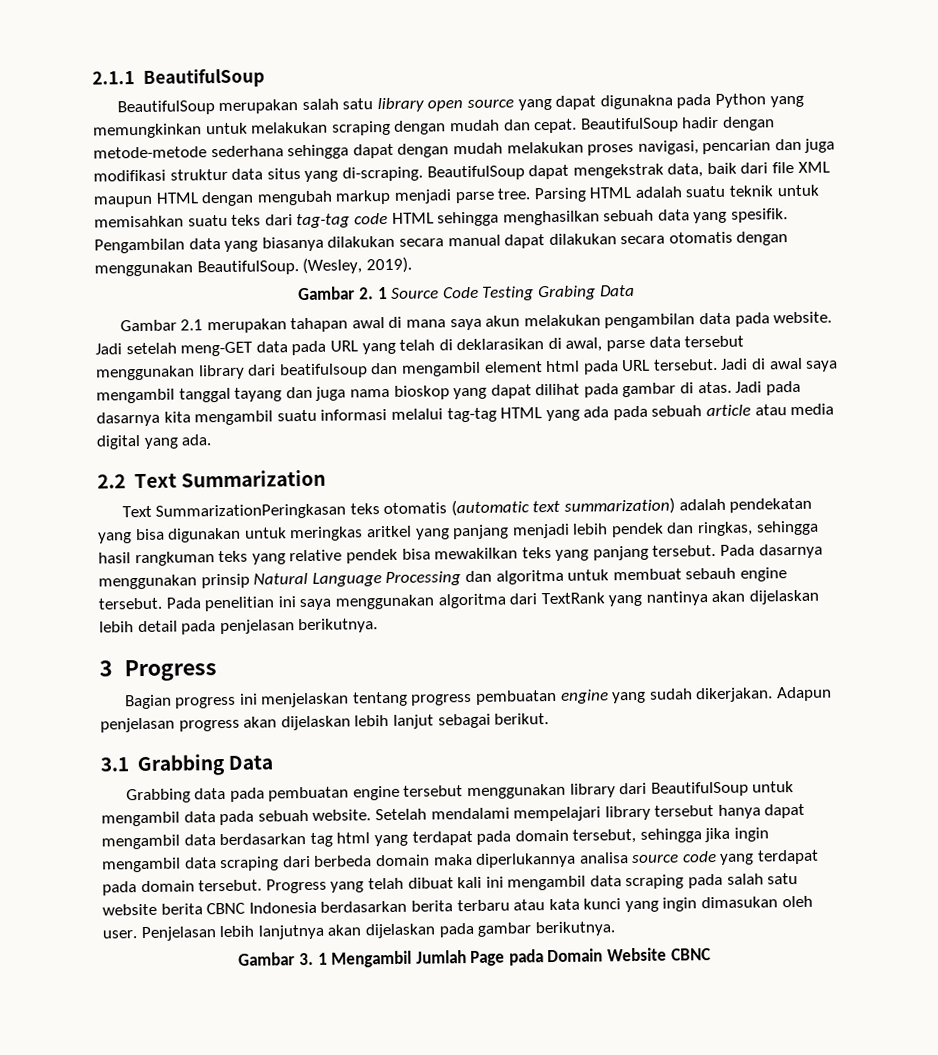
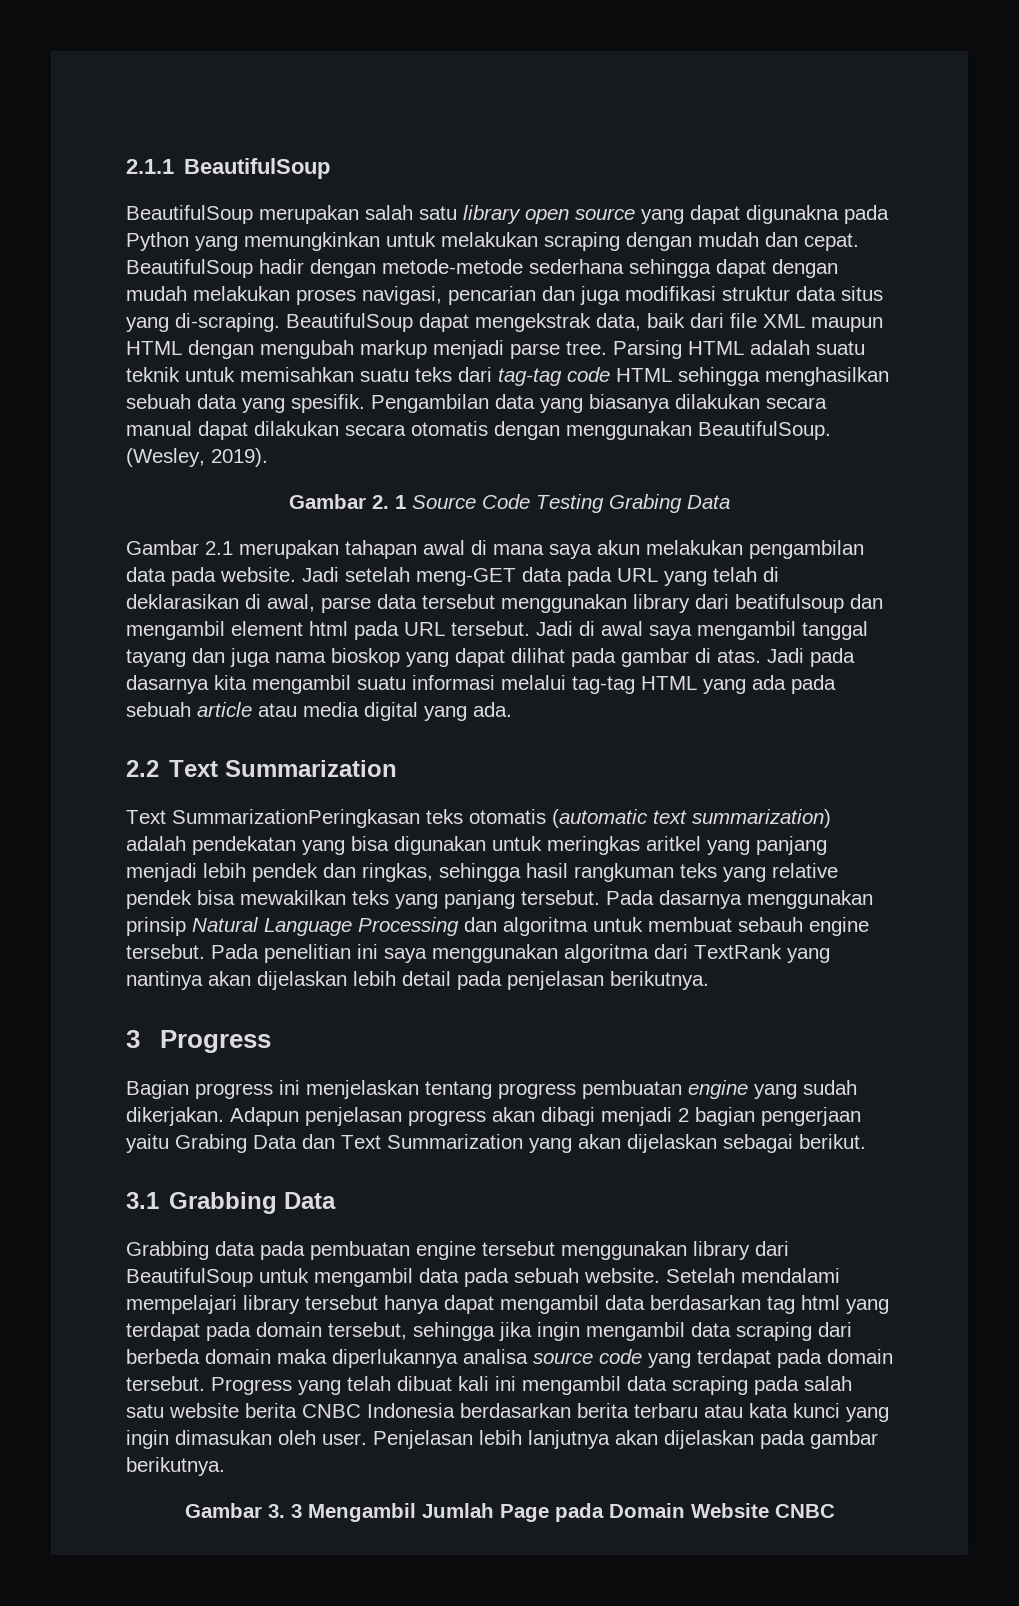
- Adapun penjelasan progress akan dijelaskan lebih lanjut sebagai berikut.
+ Adapun penjelasan progress akan dibagi menjadi 2 bagian pengerjaan yaitu Grabing Data dan Text Summarization yang akan dijelaskan sebagai berikut.
- Progress yang telah dibuat kali ini mengambil data scraping pada salah satu website berita CBNC Indonesia berdasarkan berita terbaru atau kata kunci yang ingin dimasukan oleh user.
+ Progress yang telah dibuat kali ini mengambil data scraping pada salah satu website berita CNBC Indonesia berdasarkan berita terbaru atau kata kunci yang ingin dimasukan oleh user.
- Gambar 3. 1 Mengambil Jumlah Page pada Domain Website CBNC
+ Gambar 3. 3 Mengambil Jumlah Page pada Domain Website CNBC

